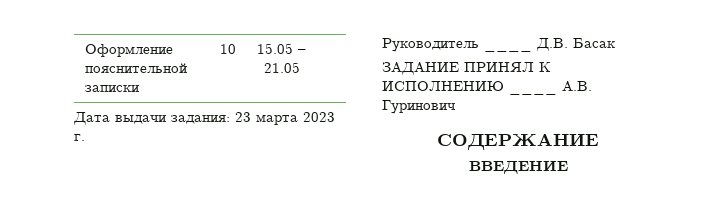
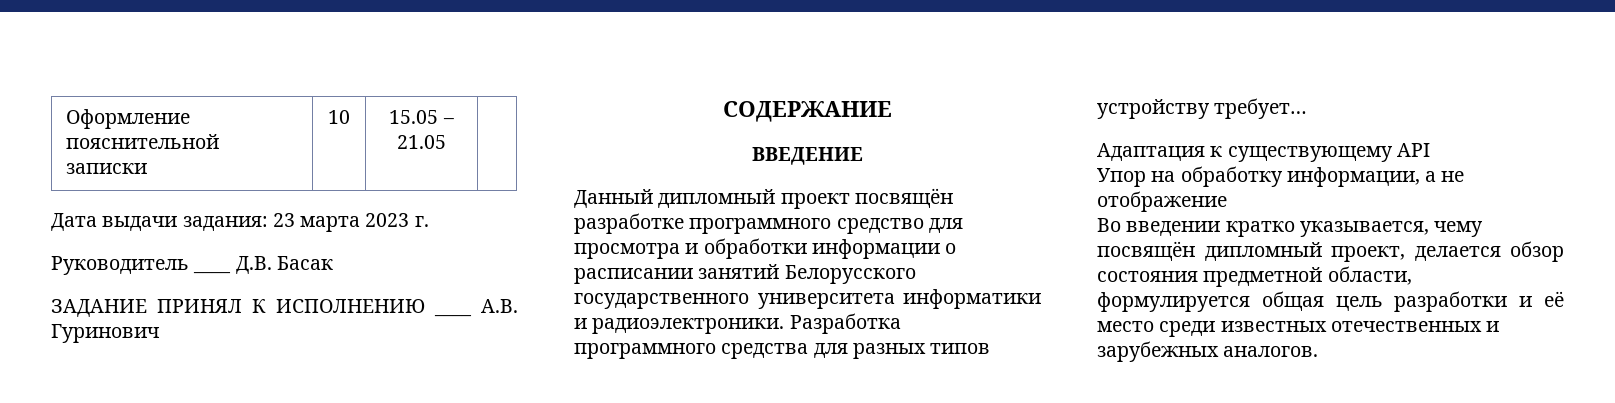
+ Данный дипломный проект посвящён разработке программного средство для просмотра и обработки информации о расписании занятий Белорусского государственного университета информатики и радиоэлектроники. Разработка программного средства для разных типов устройству требует…
+ Адаптация к существующему API
+ Упор на обработку информации, а не отображение
+ Во введении кратко указывается, чему посвящён дипломный проект, делается обзор состояния предметной области, формулируется общая цель разработки и её место среди известных отечественных и зарубежных аналогов.

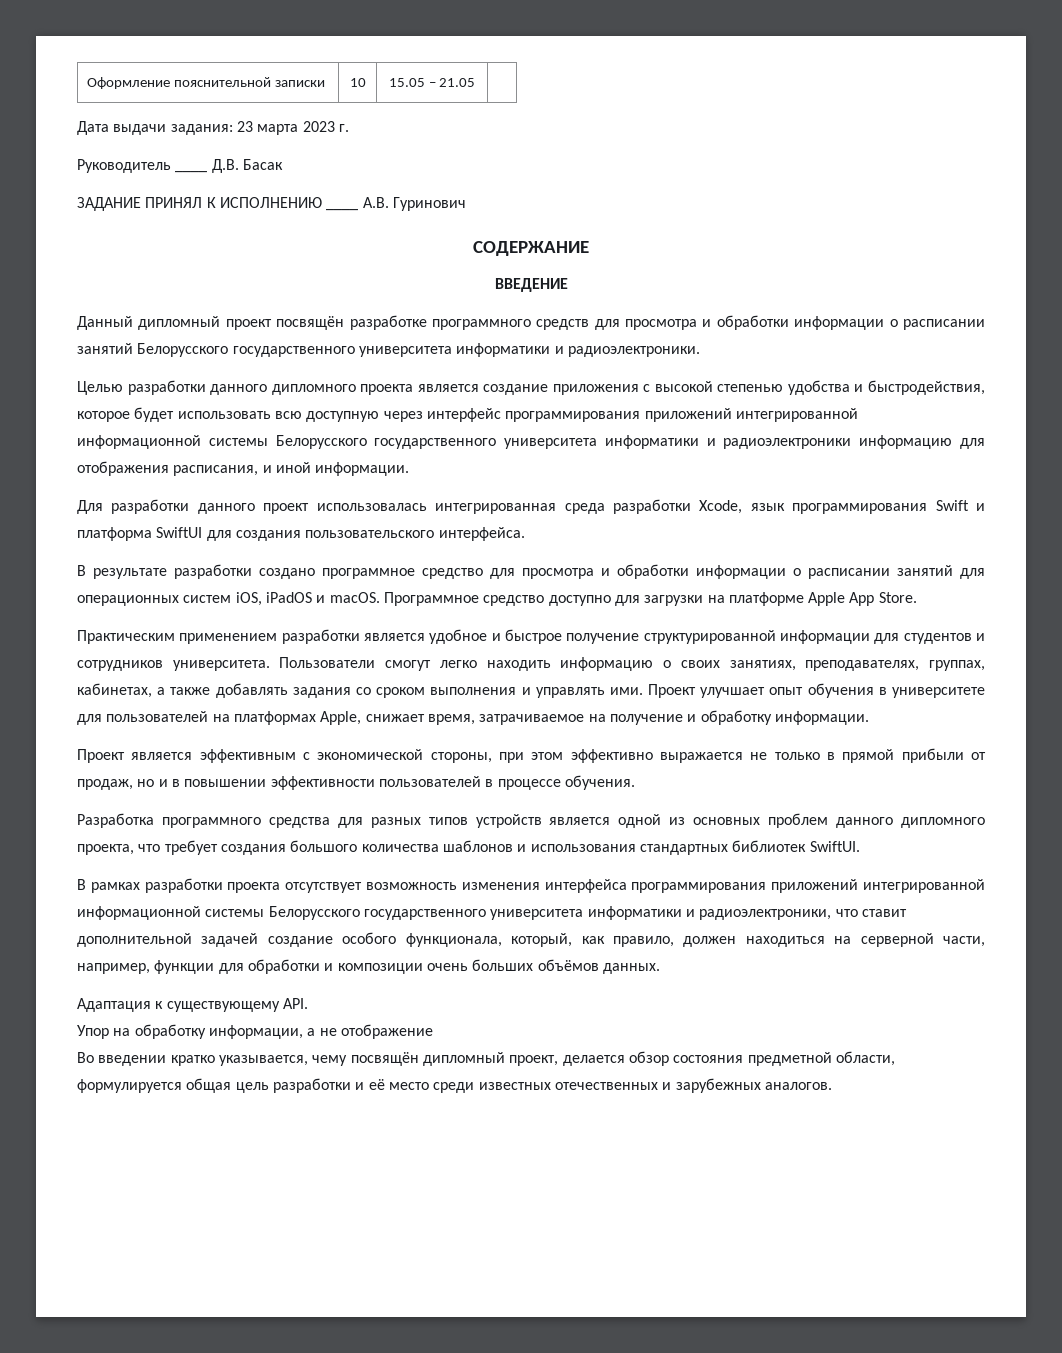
- Данный дипломный проект посвящён разработке программного средство для просмотра и обработки информации о расписании занятий Белорусского государственного университета информатики и радиоэлектроники. Разработка программного средства для разных типов устройству требует…
+ Данный дипломный проект посвящён разработке программного средств для просмотра и обработки информации о расписании занятий Белорусского государственного университета информатики и радиоэлектроники.
+ Целью разработки данного дипломного проекта является создание приложения с высокой степенью удобства и быстродействия, которое будет использовать всю доступную через интерфейс программирования приложений интегрированной информационной системы Белорусского государственного университета информатики и радиоэлектроники информацию для отображения расписания, и иной информации.
+ Для разработки данного проект использовалась интегрированная среда разработки Xcode, язык программирования Swift и платформа SwiftUI для создания пользовательского интерфейса.
+ В результате разработки создано программное средство для просмотра и обработки информации о расписании занятий для операционных систем iOS, iPadOS и macOS. Программное средство доступно для загрузки на платформе Apple App Store.
+ Практическим применением разработки является удобное и быстрое получение структурированной информации для студентов и сотрудников университета. Пользователи смогут легко находить информацию о своих занятиях, преподавателях, группах, кабинетах, а также добавлять задания со сроком выполнения и управлять ими. Проект улучшает опыт обучения в университете для пользователей на платформах Apple, снижает время, затрачиваемое на получение и обработку информации.
+ Проект является эффективным с экономической стороны, при этом эффективно выражается не только в прямой прибыли от продаж, но и в повышении эффективности пользователей в процессе обучения.
+ Разработка программного средства для разных типов устройств является одной из основных проблем данного дипломного проекта, что требует создания большого количества шаблонов и использования стандартных библиотек SwiftUI.
+ В рамках разработки проекта отсутствует возможность изменения интерфейса программирования приложений интегрированной информационной системы Белорусского государственного университета информатики и радиоэлектроники, что ставит дополнительной задачей создание особого функционала, который, как правило, должен находиться на серверной части, например, функции для обработки и композиции очень больших объёмов данных.
- Адаптация к существующему API
+ Адаптация к существующему API.

